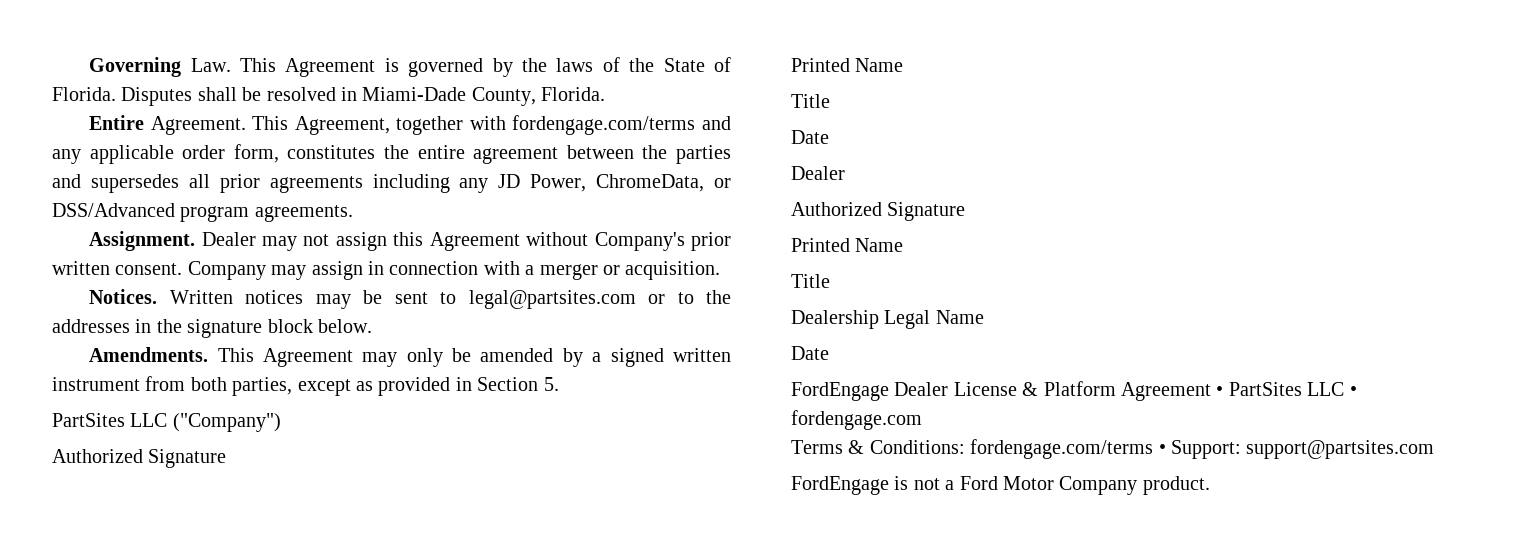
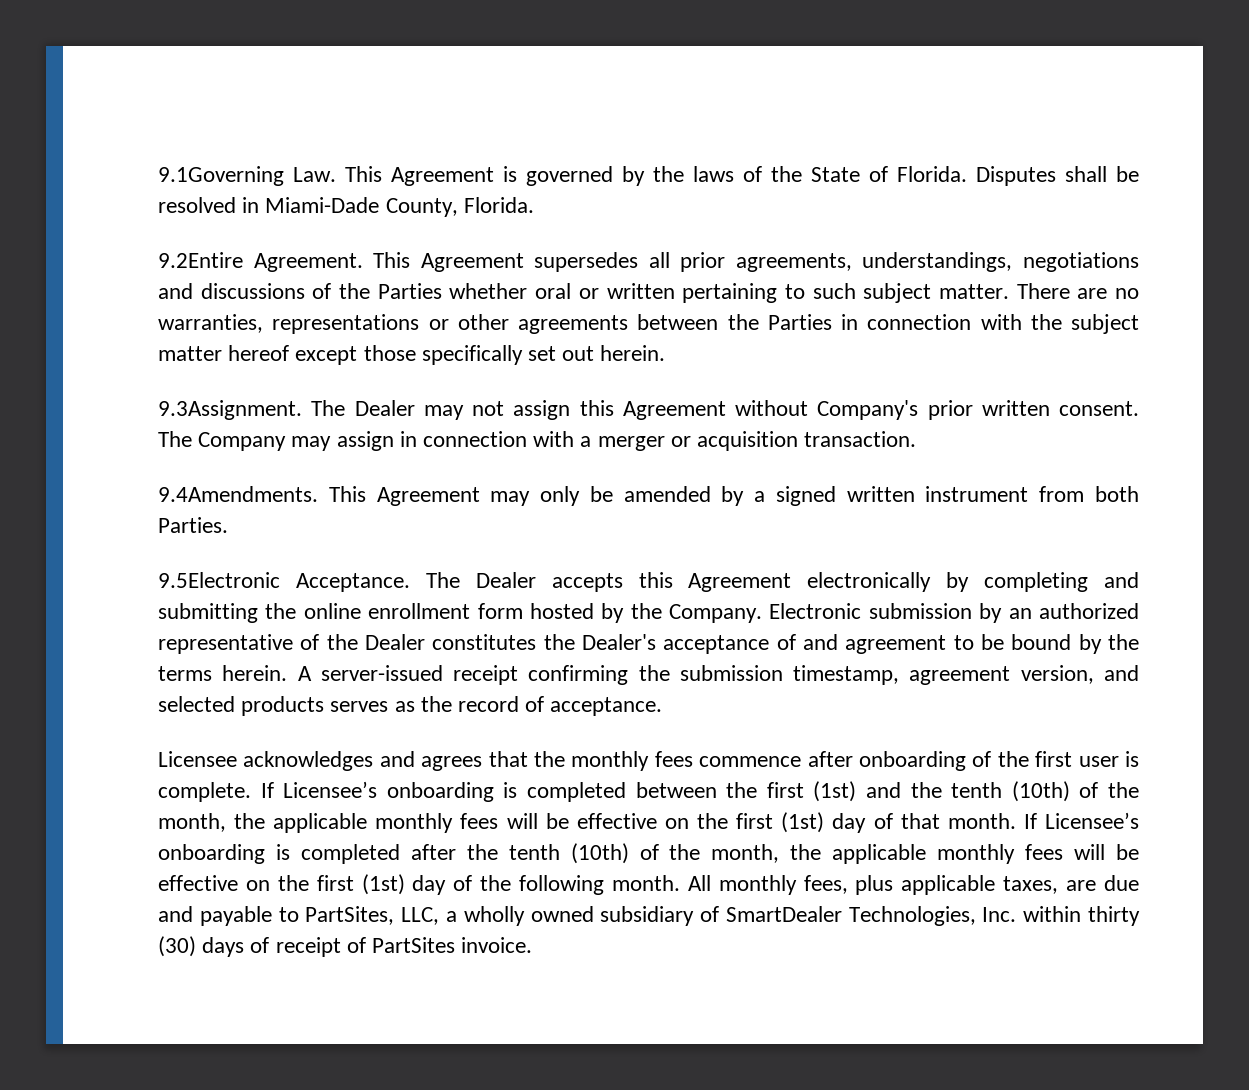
- Governing Law. This Agreement is governed by the laws of the State of Florida.
+ 9.1Governing Law. This Agreement is governed by the laws of the State of Florida.
- Entire Agreement.
+ 9.2Entire Agreement.
- This Agreement, together with fordengage.com/terms and any applicable order form, constitutes the entire agreement between the parties and supersedes all prior agreements including any JD Power, ChromeData, or DSS/Advanced program agreements.
- Assignment. Dealer may not assign this Agreement without Company's prior written consent.
+ This Agreement supersedes all prior agreements, understandings, negotiations and discussions of the Parties whether oral or written pertaining to such subject matter. There are no warranties, representations or other agreements between the Parties in connection with the subject matter hereof except those specifically set out herein.
+ 9.3Assignment. The Dealer may not assign this Agreement without Company's prior written consent.
- Company may assign in connection with a merger or acquisition.
- Notices. Written notices may be sent to legal@partsites.com or to the addresses in the signature block below.
- Amendments. This Agreement may only be amended by a signed written instrument from both parties, except as provided in Section 5.
- PartSites LLC ("Company")
- Authorized Signature
- Printed Name
- Title
- Date
- Dealer
- Authorized Signature
- Printed Name
- Title
- Dealership Legal Name
- Date
- FordEngage Dealer License & Platform Agreement • PartSites LLC • fordengage.com
- Terms & Conditions: fordengage.com/terms • Support: support@partsites.com
- FordEngage is not a Ford Motor Company product.
+ The Company may assign in connection with a merger or acquisition transaction.
+ 9.4Amendments. This Agreement may only be amended by a signed written instrument from both Parties.
+ 9.5Electronic Acceptance. The Dealer accepts this Agreement electronically by completing and submitting the online enrollment form hosted by the Company. Electronic submission by an authorized representative of the Dealer constitutes the Dealer's acceptance of and agreement to be bound by the terms herein. A server-issued receipt confirming the submission timestamp, agreement version, and selected products serves as the record of acceptance.
+ Licensee acknowledges and agrees that the monthly fees commence after onboarding of the first user is complete. If Licensee’s onboarding is completed between the first (1st) and the tenth (10th) of the month, the applicable monthly fees will be effective on the first (1st) day of that month. If Licensee’s onboarding is completed after the tenth (10th) of the month, the applicable monthly fees will be effective on the first (1st) day of the following month. All monthly fees, plus applicable taxes, are due and payable to PartSites, LLC, a wholly owned subsidiary of SmartDealer Technologies, Inc. within thirty (30) days of receipt of PartSites invoice.

